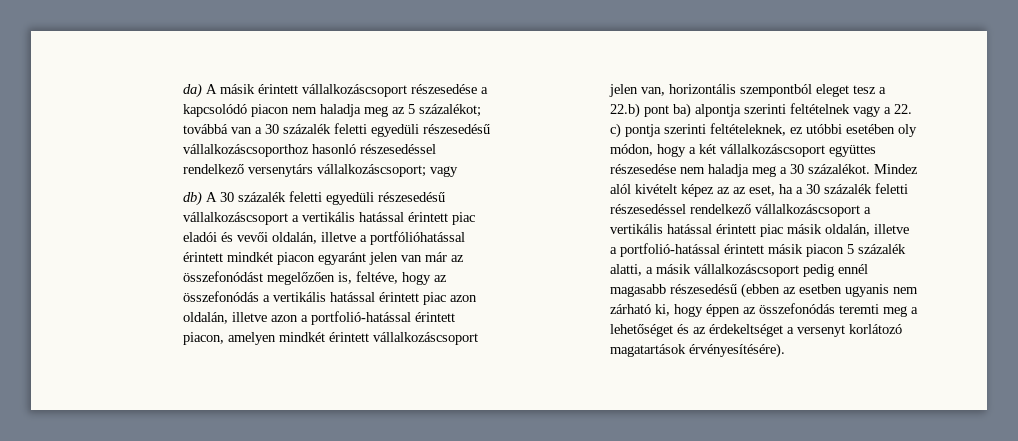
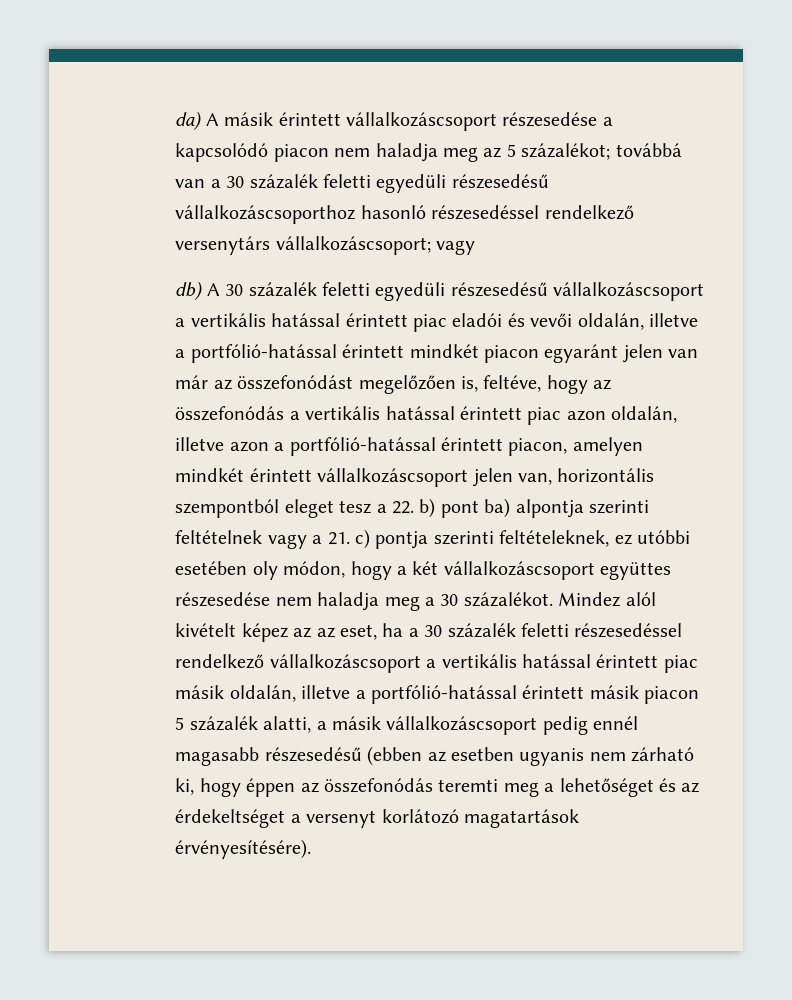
- db) A 30 százalék feletti egyedüli részesedésű vállalkozáscsoport a vertikális hatással érintett piac eladói és vevői oldalán, illetve a portfólióhatással érintett mindkét piacon egyaránt jelen van már az összefonódást megelőzően is, feltéve, hogy az összefonódás a vertikális hatással érintett piac azon oldalán, illetve azon a portfolió-hatással érintett piacon, amelyen mindkét érintett vállalkozáscsoport jelen van, horizontális szempontból eleget tesz a 22.b) pont ba) alpontja szerinti feltételnek vagy a 22. c) pontja szerinti feltételeknek, ez utóbbi esetében oly módon, hogy a két vállalkozáscsoport együttes részesedése nem haladja meg a 30 százalékot.
+ db) A 30 százalék feletti egyedüli részesedésű vállalkozáscsoport a vertikális hatással érintett piac eladói és vevői oldalán, illetve a portfólió-hatással érintett mindkét piacon egyaránt jelen van már az összefonódást megelőzően is, feltéve, hogy az összefonódás a vertikális hatással érintett piac azon oldalán, illetve azon a portfólió-hatással érintett piacon, amelyen mindkét érintett vállalkozáscsoport jelen van, horizontális szempontból eleget tesz a 22. b) pont ba) alpontja szerinti feltételnek vagy a 21. c) pontja szerinti feltételeknek, ez utóbbi esetében oly módon, hogy a két vállalkozáscsoport együttes részesedése nem haladja meg a 30 százalékot.
- Mindez alól kivételt képez az az eset, ha a 30 százalék feletti részesedéssel rendelkező vállalkozáscsoport a vertikális hatással érintett piac másik oldalán, illetve a portfolió-hatással érintett másik piacon 5 százalék alatti, a másik vállalkozáscsoport pedig ennél magasabb részesedésű (ebben az esetben ugyanis nem zárható ki, hogy éppen az összefonódás teremti meg a lehetőséget és az érdekeltséget a versenyt korlátozó magatartások érvényesítésére).
+ Mindez alól kivételt képez az az eset, ha a 30 százalék feletti részesedéssel rendelkező vállalkozáscsoport a vertikális hatással érintett piac másik oldalán, illetve a portfólió-hatással érintett másik piacon 5 százalék alatti, a másik vállalkozáscsoport pedig ennél magasabb részesedésű (ebben az esetben ugyanis nem zárható ki, hogy éppen az összefonódás teremti meg a lehetőséget és az érdekeltséget a versenyt korlátozó magatartások érvényesítésére).

